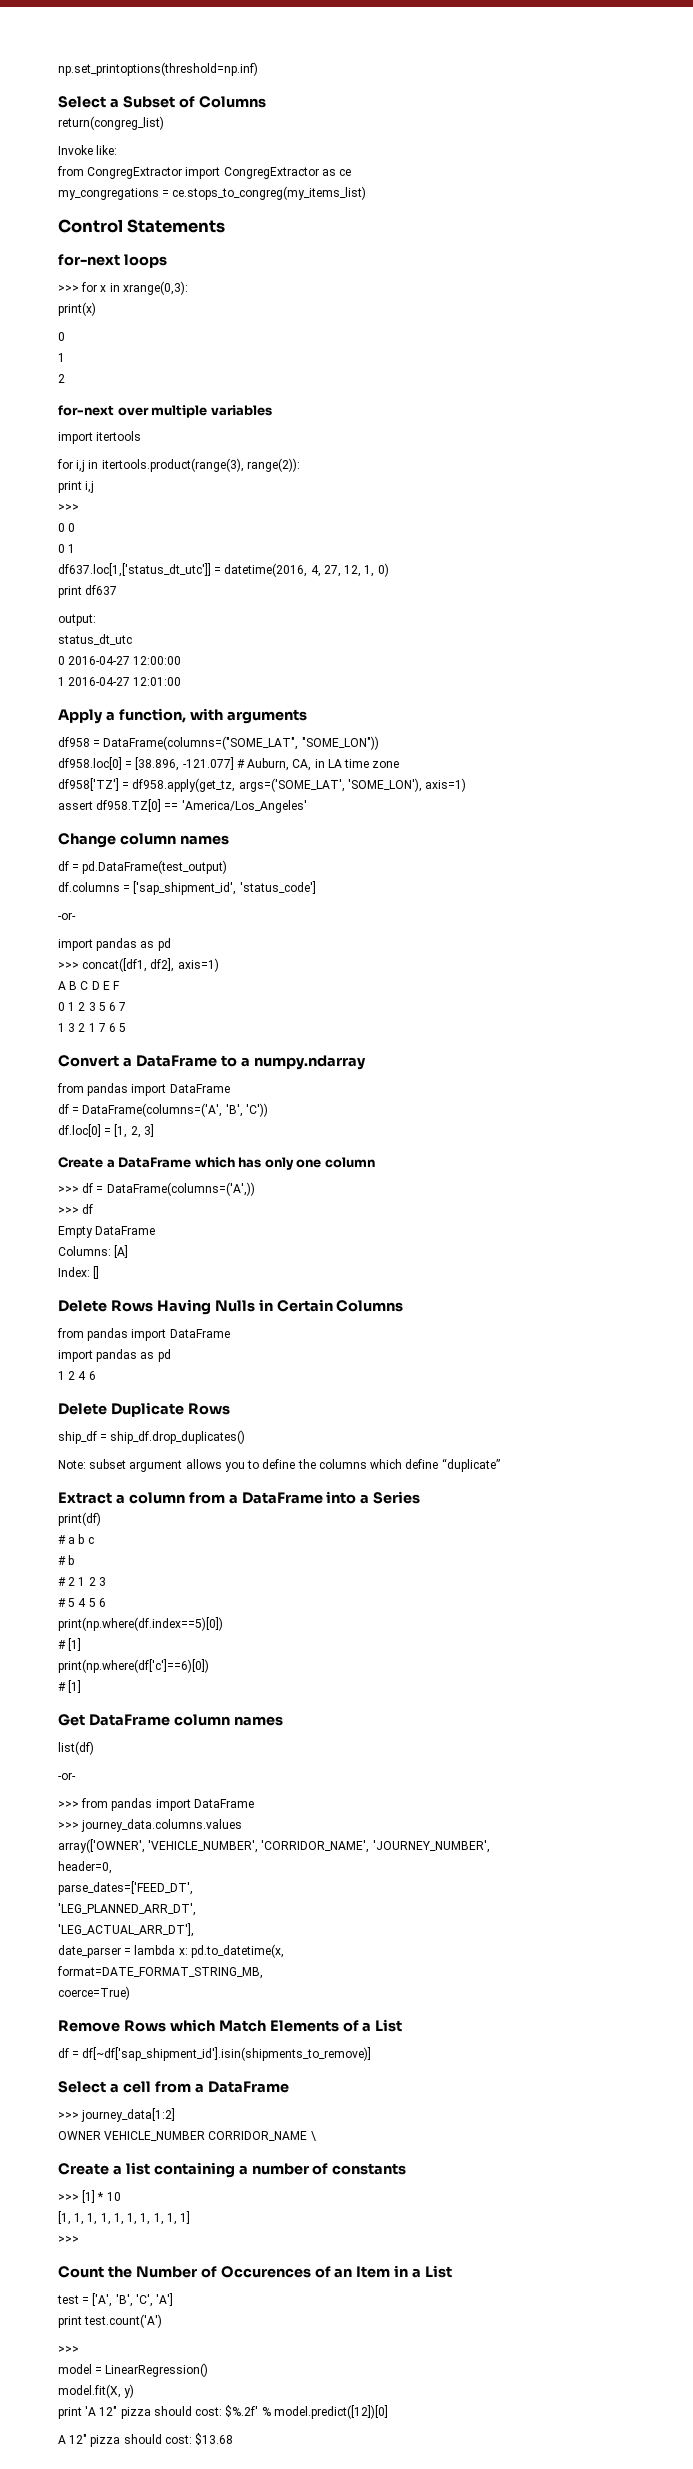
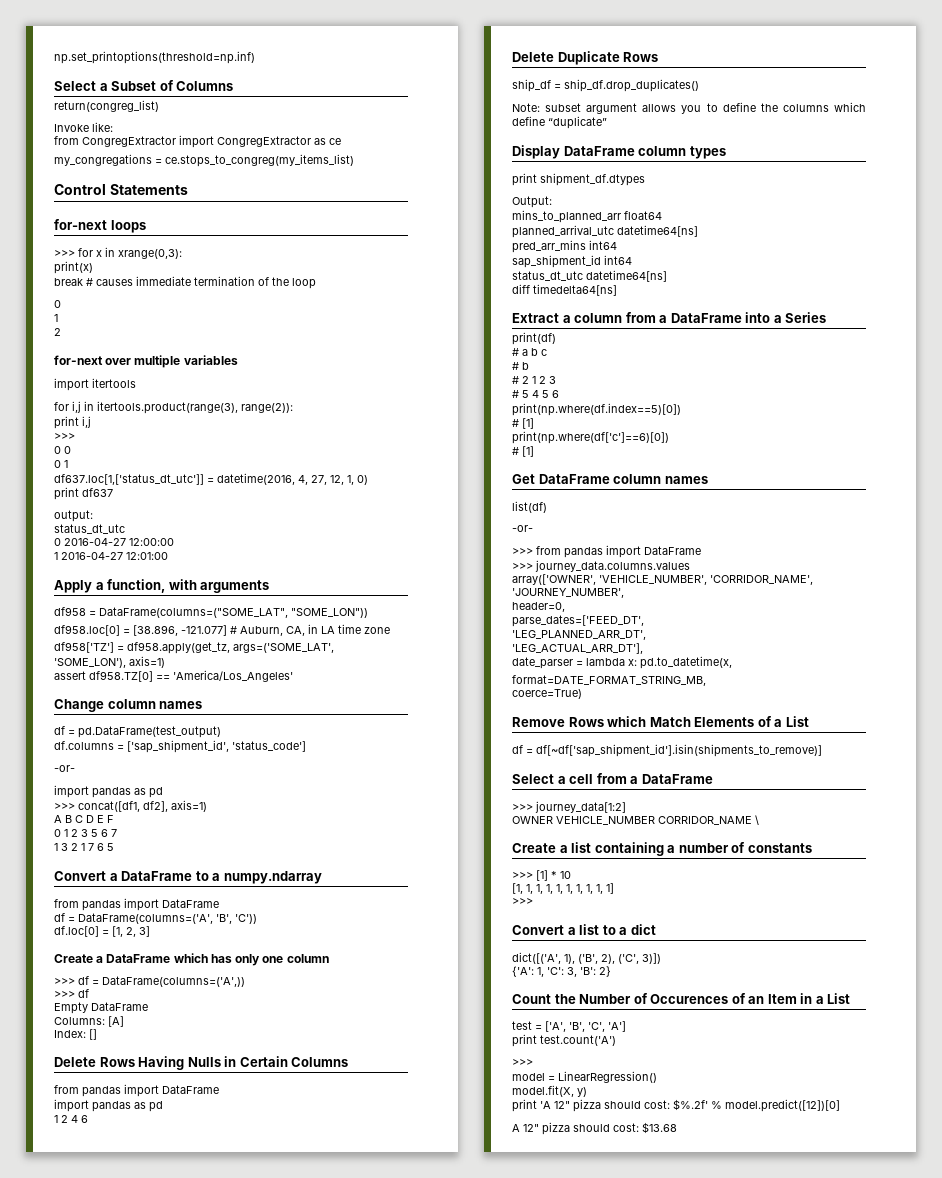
+ break # causes immediate termination of the loop
+ Display DataFrame column types
+ print shipment_df.dtypes
+ Output:
+ mins_to_planned_arr float64
+ planned_arrival_utc datetime64[ns]
+ pred_arr_mins int64
+ sap_shipment_id int64
+ status_dt_utc datetime64[ns]
+ diff timedelta64[ns]
+ Convert a list to a dict
+ dict([('A', 1), ('B', 2), ('C', 3)])
+ {'A': 1, 'C': 3, 'B': 2}

